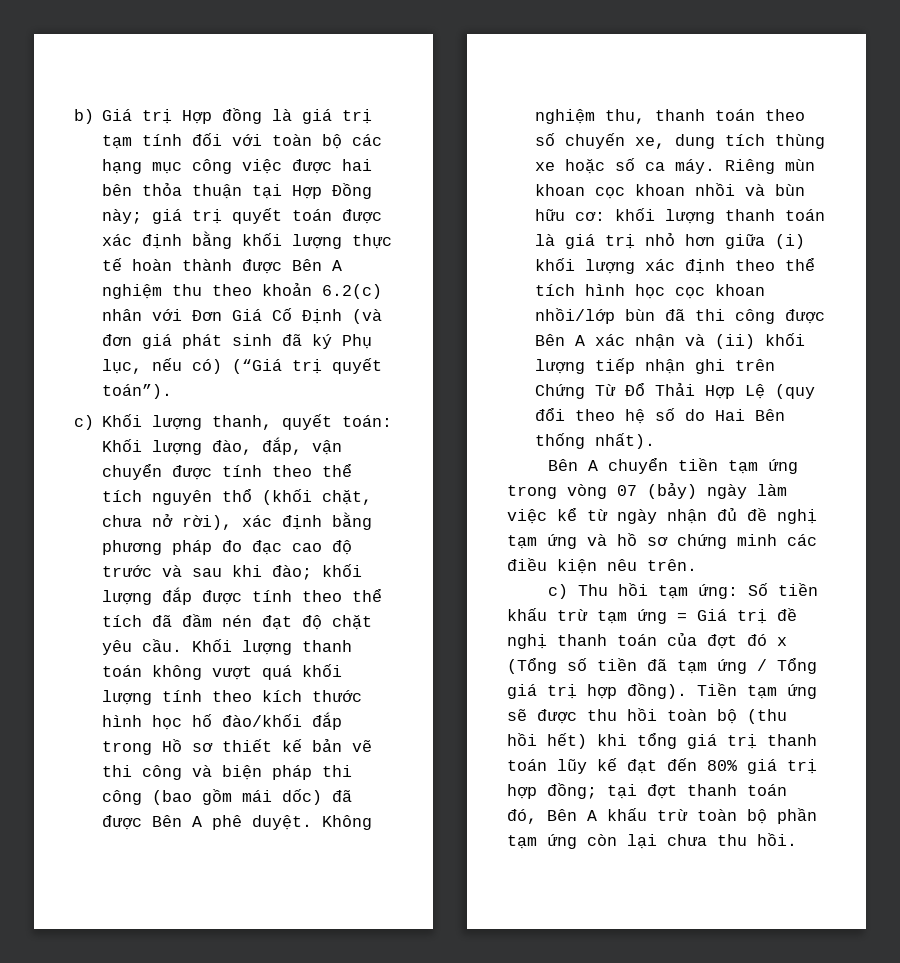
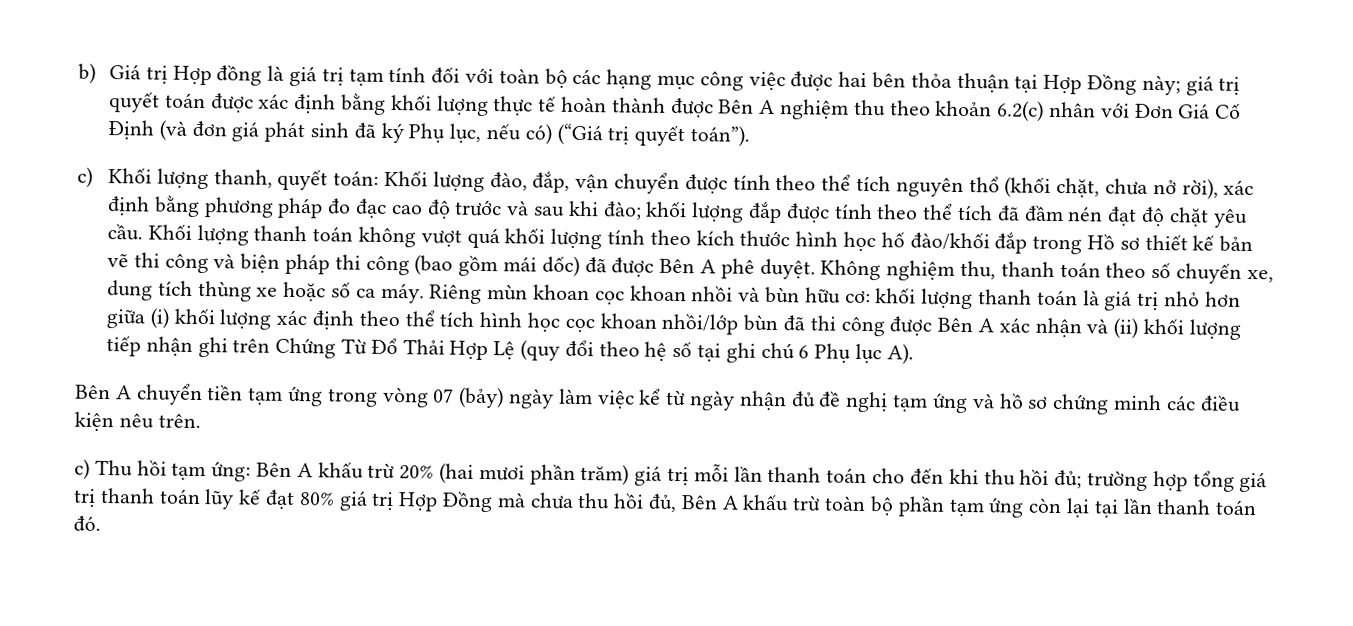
- khối lượng thanh toán là giá trị nhỏ hơn giữa (i) khối lượng xác định theo thể tích hình học cọc khoan nhồi/lớp bùn đã thi công được Bên A xác nhận và (ii) khối lượng tiếp nhận ghi trên Chứng Từ Đổ Thải Hợp Lệ (quy đổi theo hệ số do Hai Bên thống nhất).
+ khối lượng thanh toán là giá trị nhỏ hơn giữa (i) khối lượng xác định theo thể tích hình học cọc khoan nhồi/lớp bùn đã thi công được Bên A xác nhận và (ii) khối lượng tiếp nhận ghi trên Chứng Từ Đổ Thải Hợp Lệ (quy đổi theo hệ số tại ghi chú 6 Phụ lục A).
- c) Thu hồi tạm ứng: Số tiền khấu trừ tạm ứng = Giá trị đề nghị thanh toán của đợt đó x (Tổng số tiền đã tạm ứng / Tổng giá trị hợp đồng). Tiền tạm ứng sẽ được thu hồi toàn bộ (thu hồi hết) khi tổng giá trị thanh toán lũy kế đạt đến 80% giá trị hợp đồng; tại đợt thanh toán đó, Bên A khấu trừ toàn bộ phần tạm ứng còn lại chưa thu hồi.
+ c) Thu hồi tạm ứng: Bên A khấu trừ 20% (hai mươi phần trăm) giá trị mỗi lần thanh toán cho đến khi thu hồi đủ; trường hợp tổng giá trị thanh toán lũy kế đạt 80% giá trị Hợp Đồng mà chưa thu hồi đủ, Bên A khấu trừ toàn bộ phần tạm ứng còn lại tại lần thanh toán đó.

